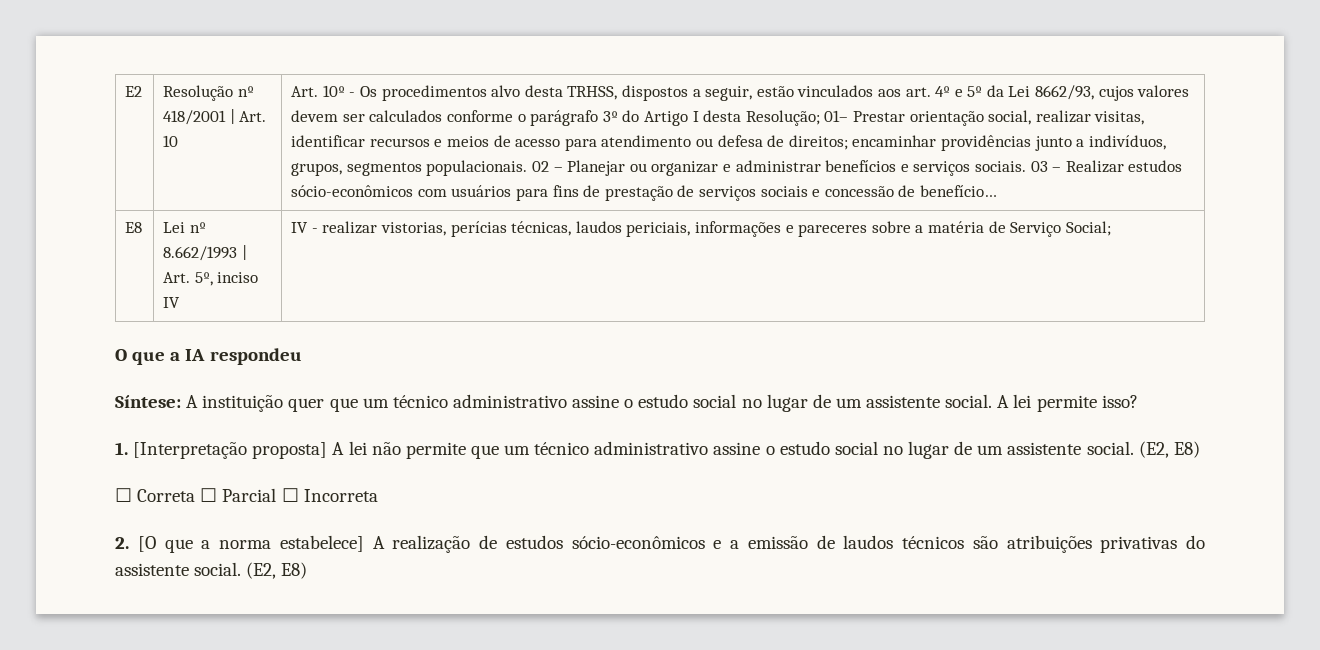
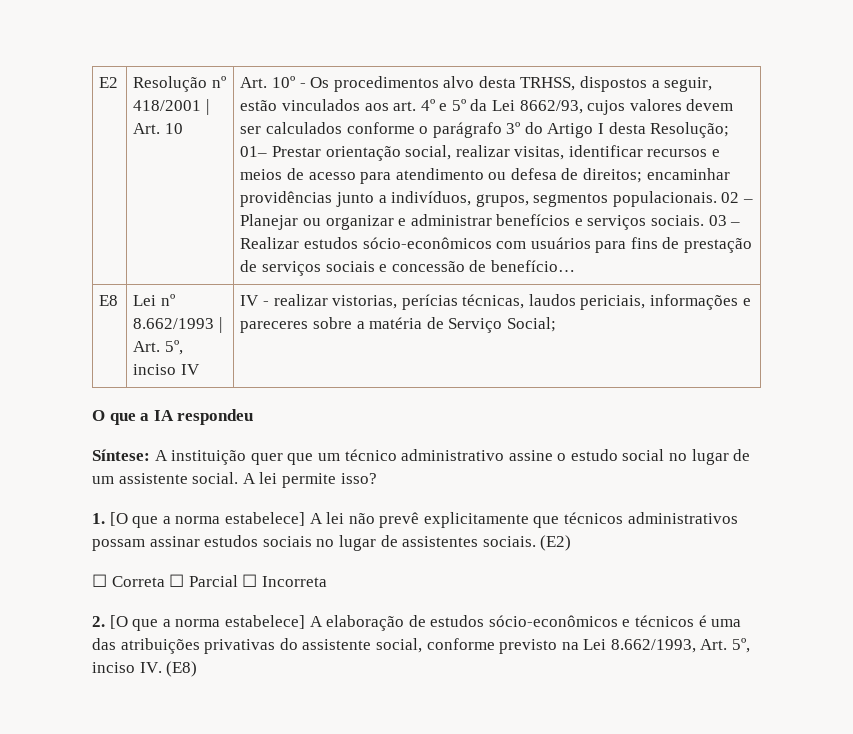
- 1. [Interpretação proposta] A lei não permite que um técnico administrativo assine o estudo social no lugar de um assistente social. (E2, E8)
+ 1. [O que a norma estabelece] A lei não prevê explicitamente que técnicos administrativos possam assinar estudos sociais no lugar de assistentes sociais. (E2)
- 2. [O que a norma estabelece] A realização de estudos sócio-econômicos e a emissão de laudos técnicos são atribuições privativas do assistente social. (E2, E8)
+ 2. [O que a norma estabelece] A elaboração de estudos sócio-econômicos e técnicos é uma das atribuições privativas do assistente social, conforme previsto na Lei 8.662/1993, Art. 5º, inciso IV. (E8)

